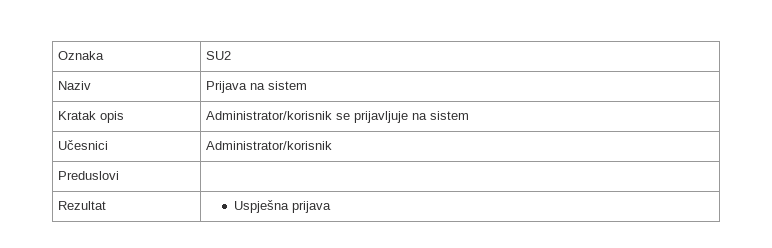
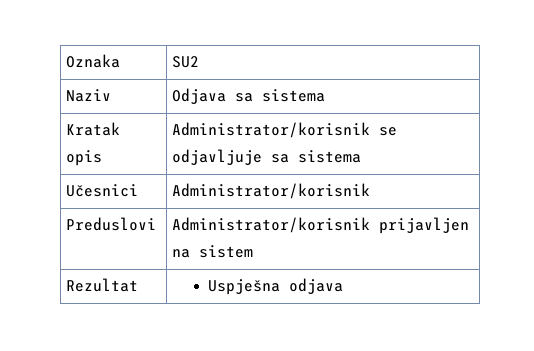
- Naziv | Prijava na sistem
+ Naziv | Odjava sa sistema
- Kratak opis | Administrator/korisnik se prijavljuje na sistem
+ Kratak opis | Administrator/korisnik se odjavljuje sa sistema
- Preduslovi |
+ Preduslovi | Administrator/korisnik prijavljen na sistem
- Rezultat | Uspješna prijava
+ Rezultat | Uspješna odjava

